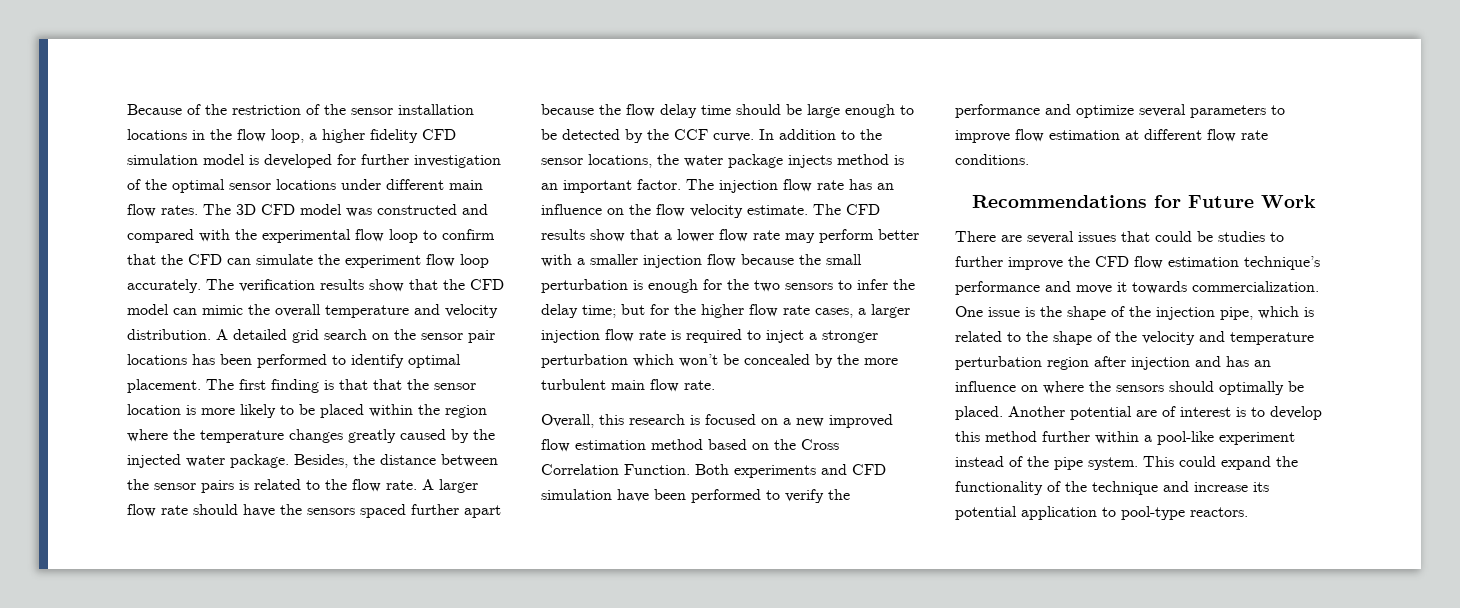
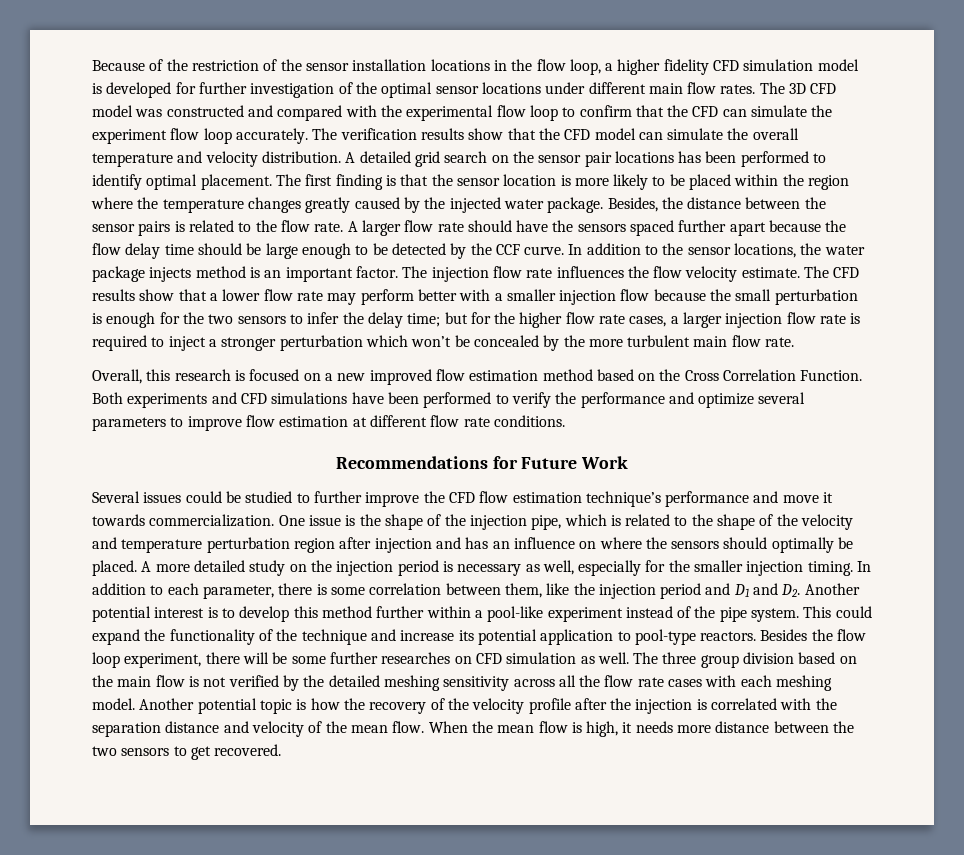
- The verification results show that the CFD model can mimic the overall temperature and velocity distribution.
+ The verification results show that the CFD model can simulate the overall temperature and velocity distribution.
- The first finding is that that the sensor location is more likely to be placed within the region where the temperature changes greatly caused by the injected water package.
+ The first finding is that the sensor location is more likely to be placed within the region where the temperature changes greatly caused by the injected water package.
- The injection flow rate has an influence on the flow velocity estimate.
+ The injection flow rate influences the flow velocity estimate.
- Both experiments and CFD simulation have been performed to verify the performance and optimize several parameters to improve flow estimation at different flow rate conditions.
+ Both experiments and CFD simulations have been performed to verify the performance and optimize several parameters to improve flow estimation at different flow rate conditions.
- There are several issues that could be studies to further improve the CFD flow estimation technique’s performance and move it towards commercialization.
+ Several issues could be studied to further improve the CFD flow estimation technique’s performance and move it towards commercialization.
- Another potential are of interest is to develop this method further within a pool-like experiment instead of the pipe system.
+ A more detailed study on the injection period is necessary as well, especially for the smaller injection timing. In addition to each parameter, there is some correlation between them, like the injection period and D1 and D2. Another potential interest is to develop this method further within a pool-like experiment instead of the pipe system.
+ Besides the flow loop experiment, there will be some further researches on CFD simulation as well. The three group division based on the main flow is not verified by the detailed meshing sensitivity across all the flow rate cases with each meshing model. Another potential topic is how the recovery of the velocity profile after the injection is correlated with the separation distance and velocity of the mean flow. When the mean flow is high, it needs more distance between the two sensors to get recovered.

